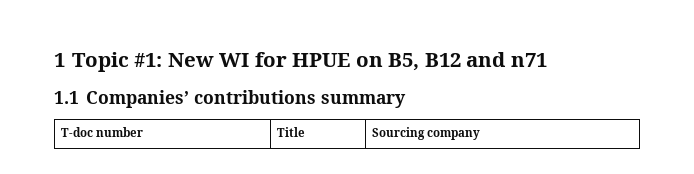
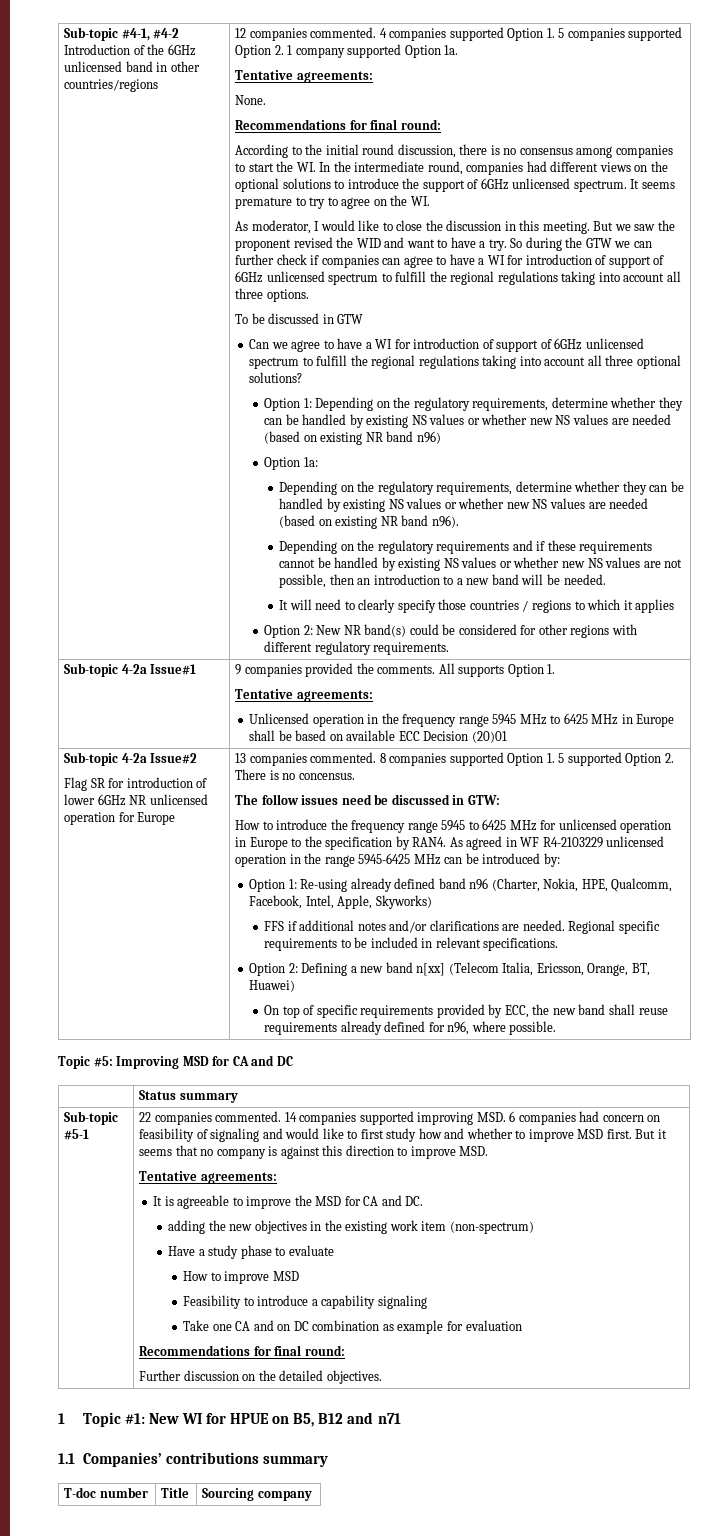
+ Sub-topic #4-1, #4-2 Introduction of the 6GHz unlicensed band in other countries/regions | 12 companies commented. 4 companies supported Option 1. 5 companies supported Option 2. 1 company supported Option 1a.
+ Tentative agreements:
+ None.
+ Recommendations for final round:
+ According to the initial round discussion, there is no consensus among companies to start the WI. In the intermediate round, companies had different views on the optional solutions to introduce the support of 6GHz unlicensed spectrum. It seems premature to try to agree on the WI.
+ As moderator, I would like to close the discussion in this meeting. But we saw the proponent revised the WID and want to have a try. So during the GTW we can further check if companies can agree to have a WI for introduction of support of 6GHz unlicensed spectrum to fulfill the regional regulations taking into account all three options.
+ To be discussed in GTW
+ Can we agree to have a WI for introduction of support of 6GHz unlicensed spectrum to fulfill the regional regulations taking into account all three optional solutions?
+ Option 1: Depending on the regulatory requirements, determine whether they can be handled by existing NS values or whether new NS values are needed (based on existing NR band n96)
+ Option 1a:
+ Depending on the regulatory requirements, determine whether they can be handled by existing NS values or whether new NS values are needed (based on existing NR band n96).
+ Depending on the regulatory requirements and if these requirements cannot be handled by existing NS values or whether new NS values are not possible, then an introduction to a new band will be needed.
+ It will need to clearly specify those countries / regions to which it applies
+ Option 2: New NR band(s) could be considered for other regions with different regulatory requirements.
+ Sub-topic 4-2a Issue#1 | 9 companies provided the comments. All supports Option 1.
+ Tentative agreements:
+ Unlicensed operation in the frequency range 5945 MHz to 6425 MHz in Europe shall be based on available ECC Decision (20)01
+ Sub-topic 4-2a Issue#2
+ Flag SR for introduction of lower 6GHz NR unlicensed operation for Europe | 13 companies commented. 8 companies supported Option 1. 5 supported Option 2. There is no concensus.
+ The follow issues need be discussed in GTW:
+ How to introduce the frequency range 5945 to 6425 MHz for unlicensed operation in Europe to the specification by RAN4. As agreed in WF R4-2103229 unlicensed operation in the range 5945-6425 MHz can be introduced by:
+ Option 1: Re-using already defined band n96 (Charter, Nokia, HPE, Qualcomm, Facebook, Intel, Apple, Skyworks)
+ FFS if additional notes and/or clarifications are needed. Regional specific requirements to be included in relevant specifications.
+ Option 2: Defining a new band n[xx] (Telecom Italia, Ericsson, Orange, BT, Huawei)
+ On top of specific requirements provided by ECC, the new band shall reuse requirements already defined for n96, where possible.
+ Topic #5: Improving MSD for CA and DC
+ | Status summary
+ Sub-topic #5-1 | 22 companies commented. 14 companies supported improving MSD. 6 companies had concern on feasibility of signaling and would like to first study how and whether to improve MSD first. But it seems that no company is against this direction to improve MSD.
+ Tentative agreements:
+ It is agreeable to improve the MSD for CA and DC.
+ adding the new objectives in the existing work item (non-spectrum)
+ Have a study phase to evaluate
+ How to improve MSD
+ Feasibility to introduce a capability signaling
+ Take one CA and on DC combination as example for evaluation
+ Recommendations for final round:
+ Further discussion on the detailed objectives.

